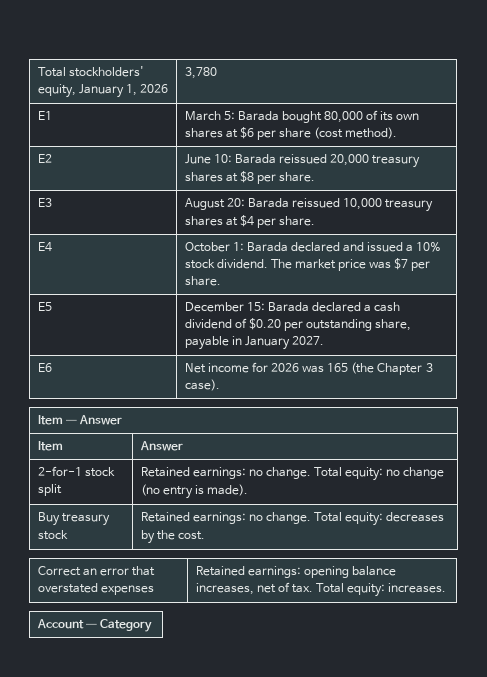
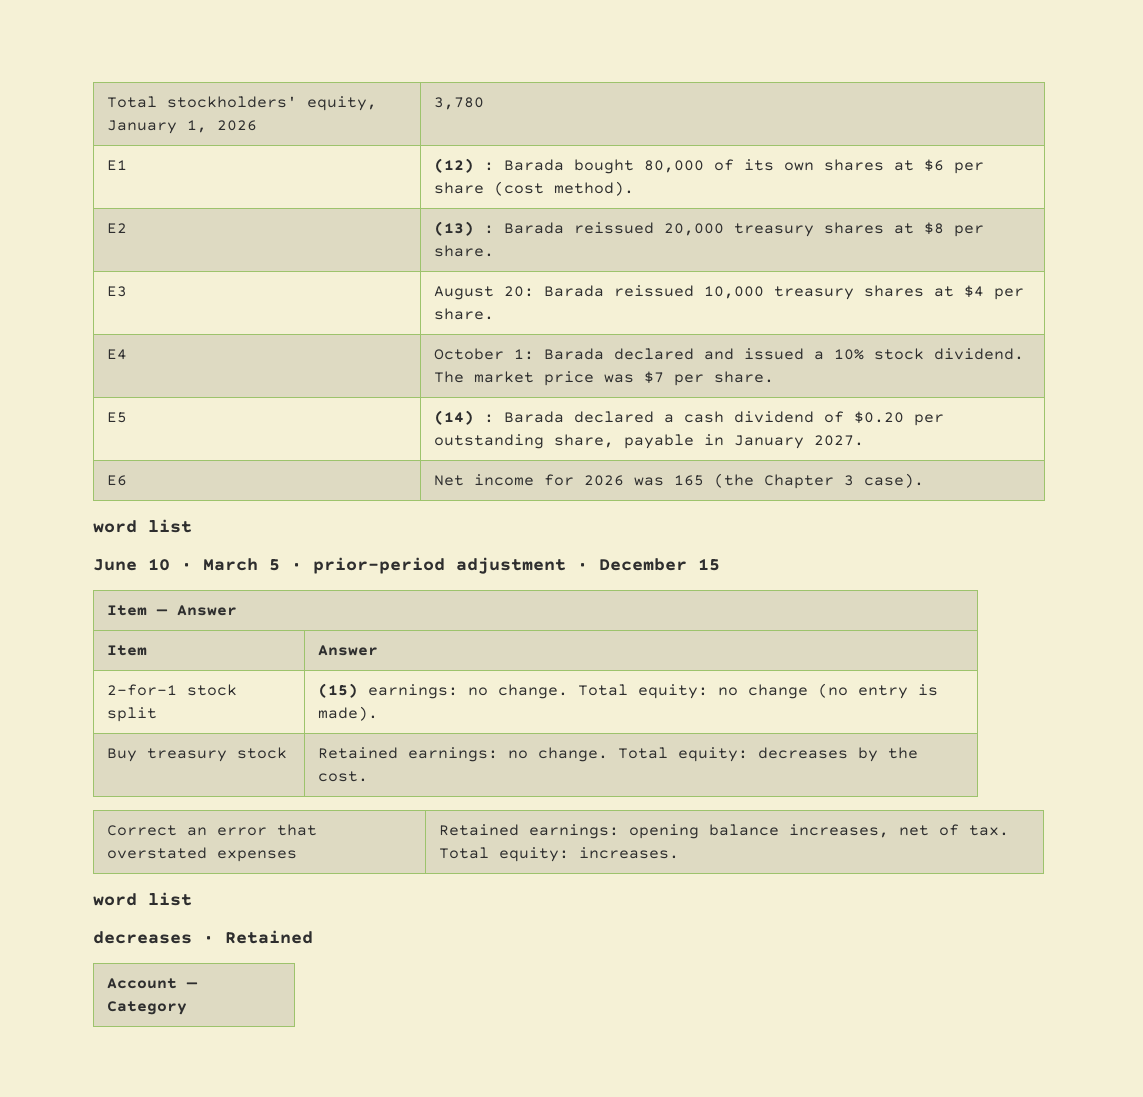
- E1 | March 5: Barada bought 80,000 of its own shares at $6 per share (cost method).
+ E1 | (12) : Barada bought 80,000 of its own shares at $6 per share (cost method).
- E2 | June 10: Barada reissued 20,000 treasury shares at $8 per share.
+ E2 | (13) : Barada reissued 20,000 treasury shares at $8 per share.
- E5 | December 15: Barada declared a cash dividend of $0.20 per outstanding share, payable in January 2027.
+ E5 | (14) : Barada declared a cash dividend of $0.20 per outstanding share, payable in January 2027.
  E6 | Net income for 2026 was 165 (the Chapter 3 case).
+ word list
+ June 10 · March 5 · prior-period adjustment · December 15
- 2-for-1 stock split | Retained earnings: no change. Total equity: no change (no entry is made).
+ 2-for-1 stock split | (15) earnings: no change. Total equity: no change (no entry is made).
  Correct an error that overstated expenses | Retained earnings: opening balance increases, net of tax. Total equity: increases.
+ word list
+ decreases · Retained

